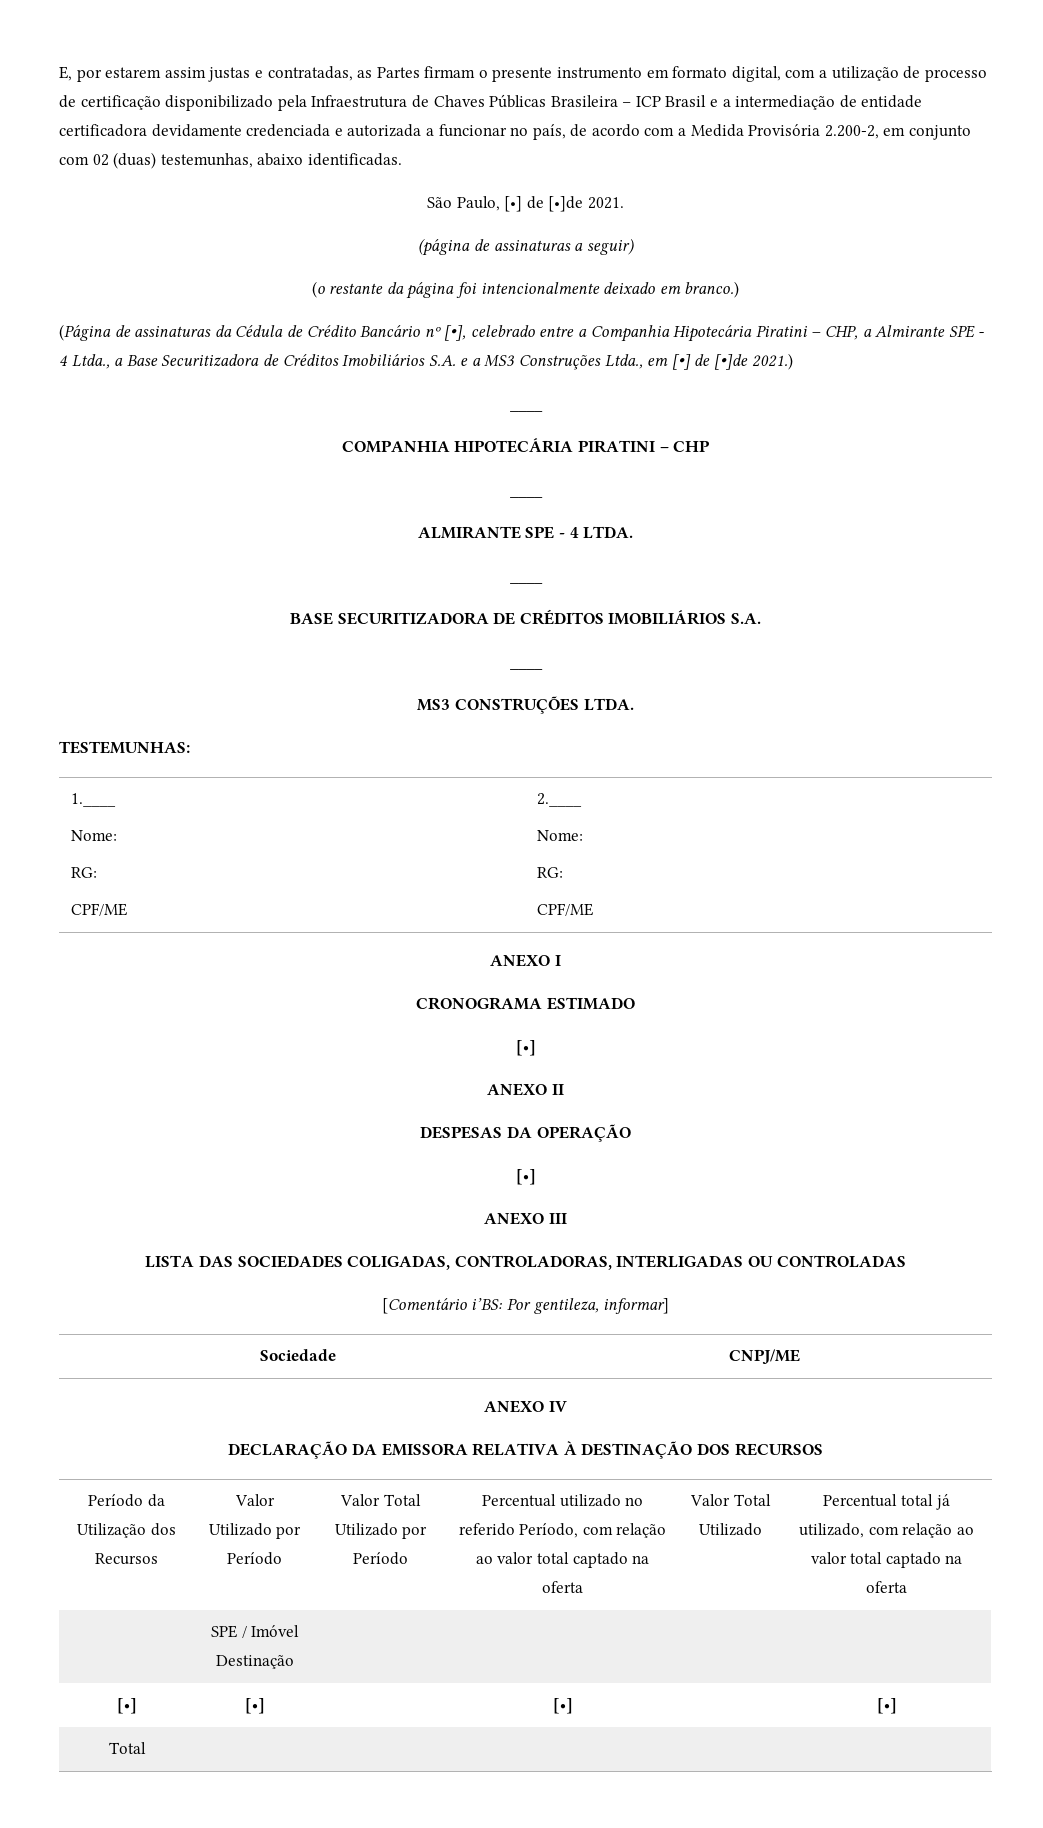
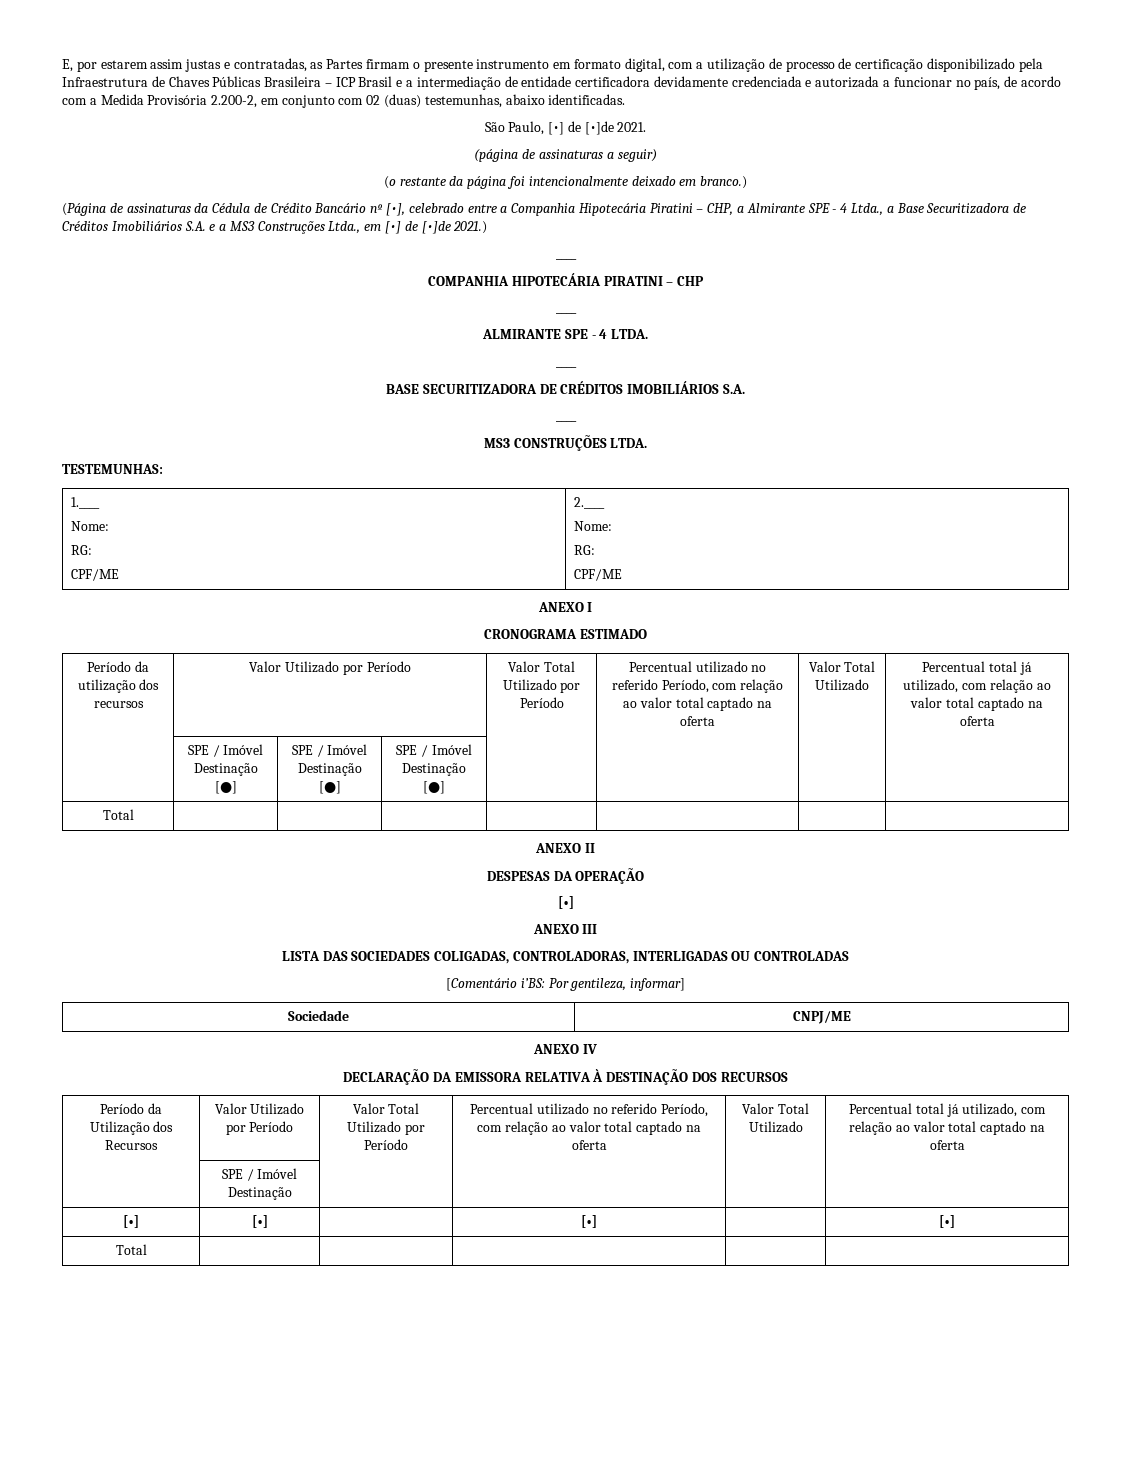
  CRONOGRAMA ESTIMADO
- [•]
+ Período da utilização dos recursos | Valor Utilizado por Período | Valor Total Utilizado por Período | Percentual utilizado no referido Período, com relação ao valor total captado na oferta | Valor Total Utilizado | Percentual total já utilizado, com relação ao valor total captado na oferta
+ | SPE / Imóvel Destinação [●] | SPE / Imóvel Destinação [●] | SPE / Imóvel Destinação [●] | | | |
+ Total | | | | | | |

